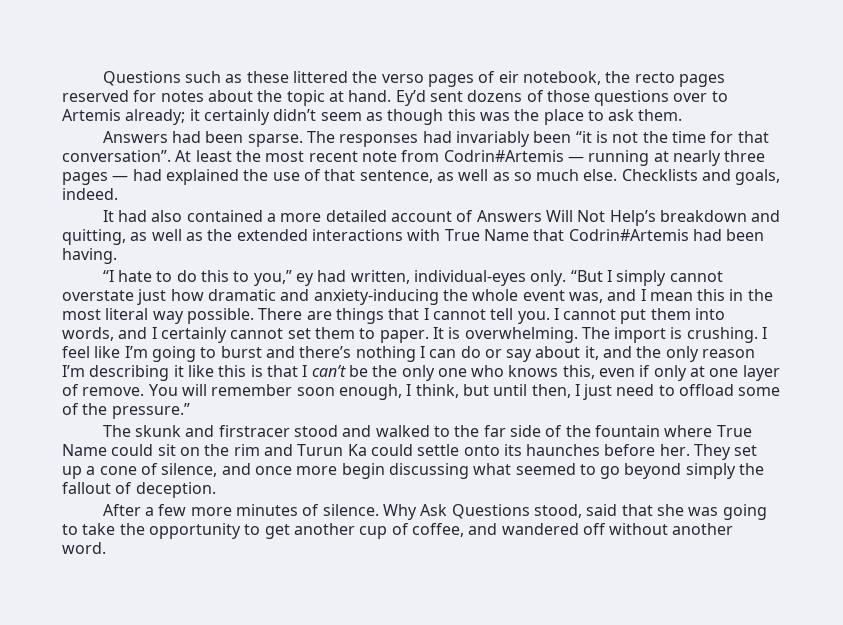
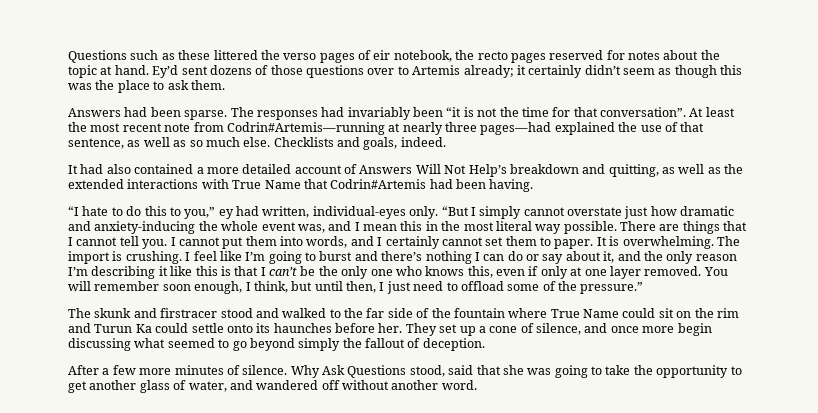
- At least the most recent note from Codrin#Artemis — running at nearly three pages — had explained the use of that sentence, as well as so much else.
+ At least the most recent note from Codrin#Artemis—running at nearly three pages—had explained the use of that sentence, as well as so much else.
- I feel like I’m going to burst and there’s nothing I can do or say about it, and the only reason I’m describing it like this is that I can’t be the only one who knows this, even if only at one layer of remove.
+ I feel like I’m going to burst and there’s nothing I can do or say about it, and the only reason I’m describing it like this is that I can’t be the only one who knows this, even if only at one layer removed.
- Why Ask Questions stood, said that she was going to take the opportunity to get another cup of coffee, and wandered off without another word.
+ Why Ask Questions stood, said that she was going to take the opportunity to get another glass of water, and wandered off without another word.

